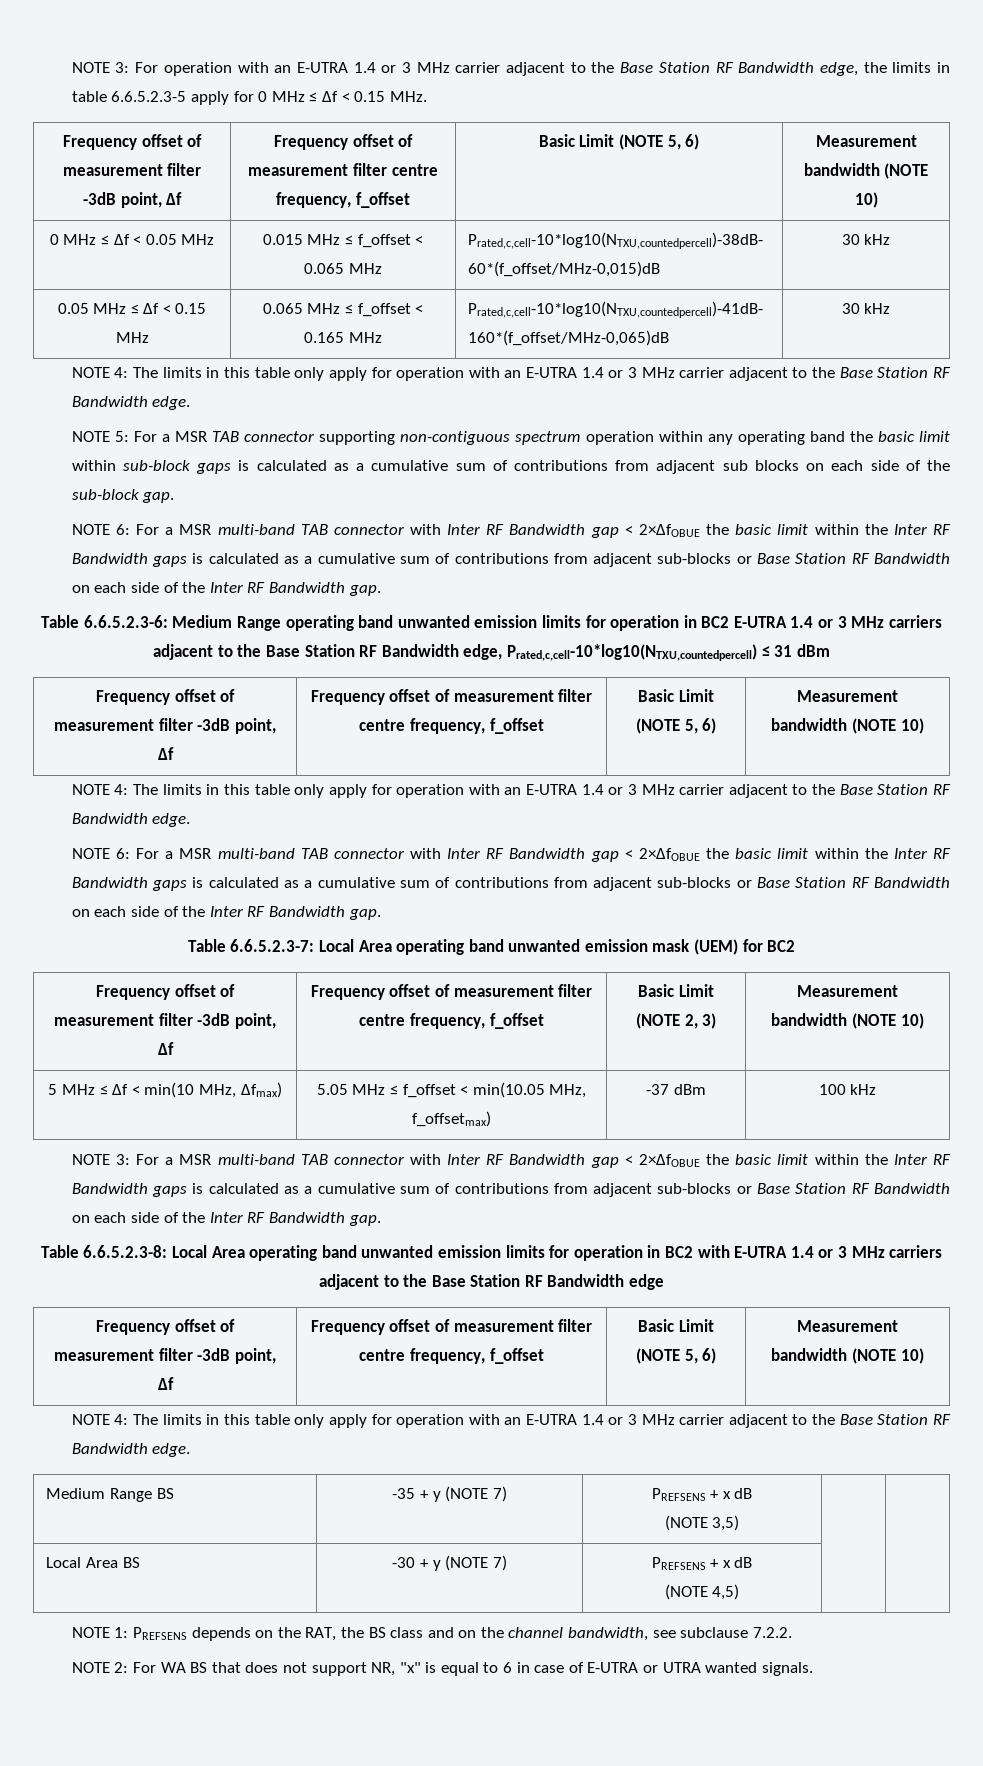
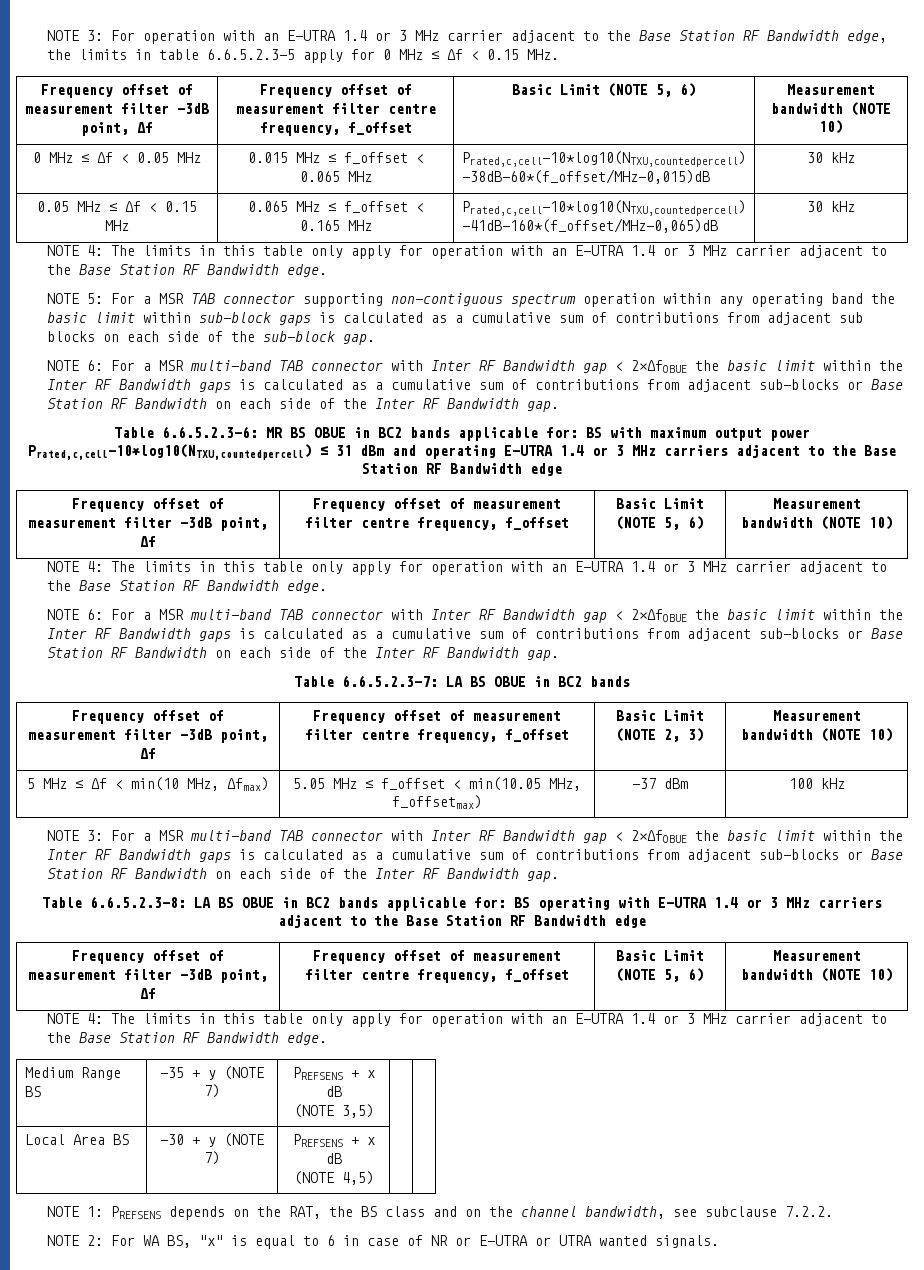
- Table 6.6.5.2.3-6: Medium Range operating band unwanted emission limits for operation in BC2 E-UTRA 1.4 or 3 MHz carriers adjacent to the Base Station RF Bandwidth edge, Prated,c,cell-10*log10(NTXU,countedpercell) ≤ 31 dBm
+ Table 6.6.5.2.3-6: MR BS OBUE in BC2 bands applicable for: BS with maximum output power Prated,c,cell-10*log10(NTXU,countedpercell) ≤ 31 dBm and operating E-UTRA 1.4 or 3 MHz carriers adjacent to the Base Station RF Bandwidth edge
- Table 6.6.5.2.3-7: Local Area operating band unwanted emission mask (UEM) for BC2
+ Table 6.6.5.2.3-7: LA BS OBUE in BC2 bands
- Table 6.6.5.2.3-8: Local Area operating band unwanted emission limits for operation in BC2 with E-UTRA 1.4 or 3 MHz carriers adjacent to the Base Station RF Bandwidth edge
+ Table 6.6.5.2.3-8: LA BS OBUE in BC2 bands applicable for: BS operating with E-UTRA 1.4 or 3 MHz carriers adjacent to the Base Station RF Bandwidth edge
- NOTE 2: For WA BS that does not support NR, "x" is equal to 6 in case of E-UTRA or UTRA wanted signals.
+ NOTE 2: For WA BS, "x" is equal to 6 in case of NR or E-UTRA or UTRA wanted signals.

